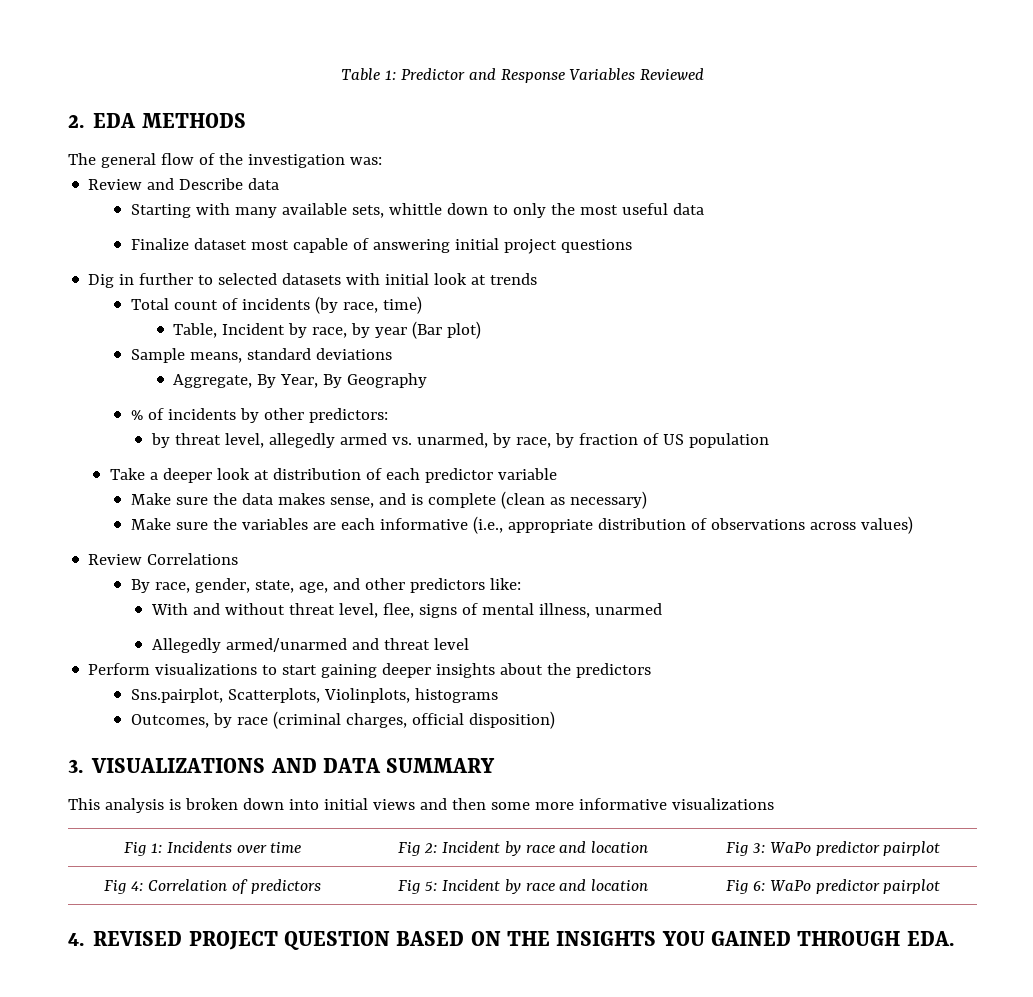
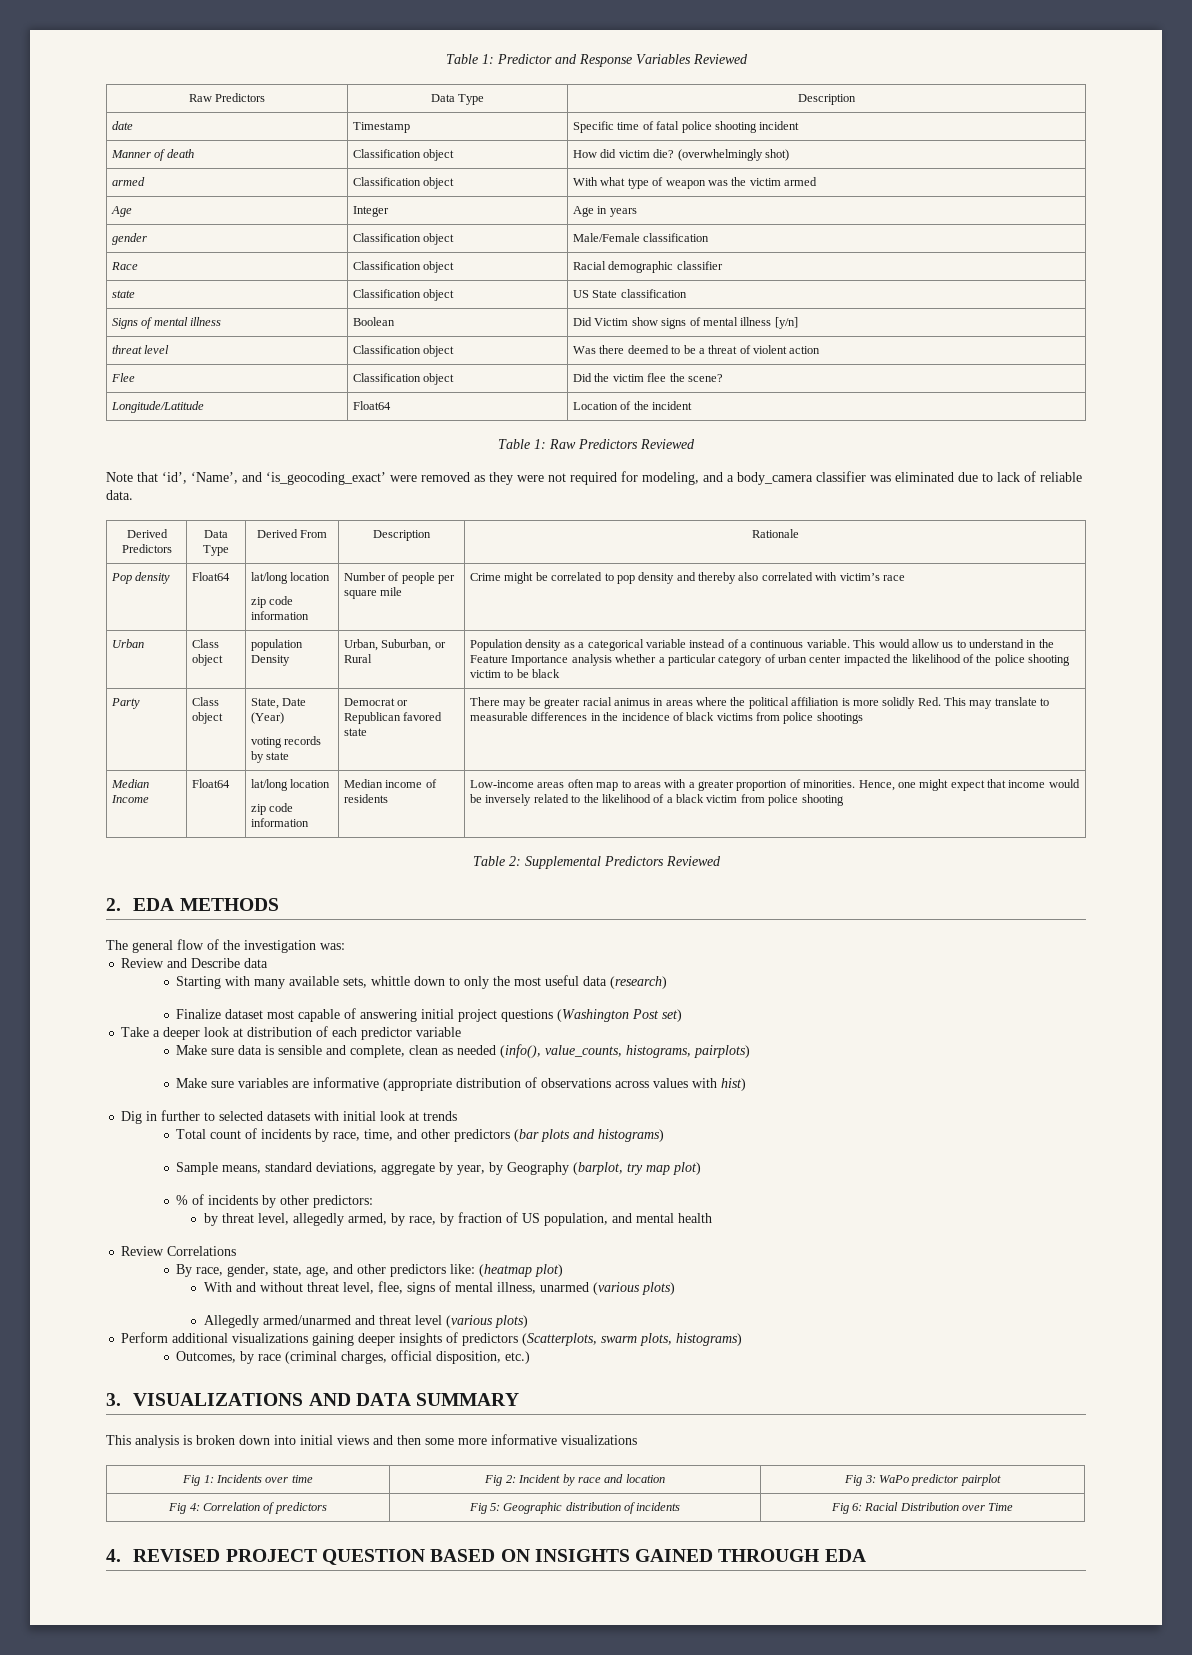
+ Raw Predictors | Data Type | Description
+ date | Timestamp | Specific time of fatal police shooting incident
+ Manner of death | Classification object | How did victim die? (overwhelmingly shot)
+ armed | Classification object | With what type of weapon was the victim armed
+ Age | Integer | Age in years
+ gender | Classification object | Male/Female classification
+ Race | Classification object | Racial demographic classifier
+ state | Classification object | US State classification
+ Signs of mental illness | Boolean | Did Victim show signs of mental illness [y/n]
+ threat level | Classification object | Was there deemed to be a threat of violent action
+ Flee | Classification object | Did the victim flee the scene?
+ Longitude/Latitude | Float64 | Location of the incident
+ Table 1: Raw Predictors Reviewed
+ Note that ‘id’, ‘Name’, and ‘is_geocoding_exact’ were removed as they were not required for modeling, and a body_camera classifier was eliminated due to lack of reliable data.
+ Derived Predictors | Data Type | Derived From | Description | Rationale
+ Pop density | Float64 | lat/long location
+ zip code information | Number of people per square mile | Crime might be correlated to pop density and thereby also correlated with victim’s race
+ Urban | Class object | population Density | Urban, Suburban, or Rural | Population density as a categorical variable instead of a continuous variable. This would allow us to understand in the Feature Importance analysis whether a particular category of urban center impacted the likelihood of the police shooting victim to be black
+ Party | Class object | State, Date (Year)
+ voting records by state | Democrat or Republican favored state | There may be greater racial animus in areas where the political affiliation is more solidly Red. This may translate to measurable differences in the incidence of black victims from police shootings
+ Median Income | Float64 | lat/long location
+ zip code information | Median income of residents | Low-income areas often map to areas with a greater proportion of minorities. Hence, one might expect that income would be inversely related to the likelihood of a black victim from police shooting
+ Table 2: Supplemental Predictors Reviewed
- Starting with many available sets, whittle down to only the most useful data
+ Starting with many available sets, whittle down to only the most useful data (research)
- Finalize dataset most capable of answering initial project questions
+ Finalize dataset most capable of answering initial project questions (Washington Post set)
+ Take a deeper look at distribution of each predictor variable
+ Make sure data is sensible and complete, clean as needed (info(), value_counts, histograms, pairplots)
+ Make sure variables are informative (appropriate distribution of observations across values with hist)
- Total count of incidents (by race, time)
- Table, Incident by race, by year (Bar plot)
- Sample means, standard deviations
- Aggregate, By Year, By Geography
+ Total count of incidents by race, time, and other predictors (bar plots and histograms)
+ Sample means, standard deviations, aggregate by year, by Geography (barplot, try map plot)
- by threat level, allegedly armed vs. unarmed, by race, by fraction of US population
- Take a deeper look at distribution of each predictor variable
- Make sure the data makes sense, and is complete (clean as necessary)
- Make sure the variables are each informative (i.e., appropriate distribution of observations across values)
+ by threat level, allegedly armed, by race, by fraction of US population, and mental health
- By race, gender, state, age, and other predictors like:
+ By race, gender, state, age, and other predictors like: (heatmap plot)
- With and without threat level, flee, signs of mental illness, unarmed
+ With and without threat level, flee, signs of mental illness, unarmed (various plots)
- Allegedly armed/unarmed and threat level
+ Allegedly armed/unarmed and threat level (various plots)
- Perform visualizations to start gaining deeper insights about the predictors
- Sns.pairplot, Scatterplots, Violinplots, histograms
+ Perform additional visualizations gaining deeper insights of predictors (Scatterplots, swarm plots, histograms)
- Outcomes, by race (criminal charges, official disposition)
+ Outcomes, by race (criminal charges, official disposition, etc.)
- Fig 4: Correlation of predictors | Fig 5: Incident by race and location | Fig 6: WaPo predictor pairplot
+ Fig 4: Correlation of predictors | Fig 5: Geographic distribution of incidents | Fig 6: Racial Distribution over Time
- 4. REVISED PROJECT QUESTION BASED ON THE INSIGHTS YOU GAINED THROUGH EDA.
+ 4. REVISED PROJECT QUESTION BASED ON INSIGHTS GAINED THROUGH EDA

